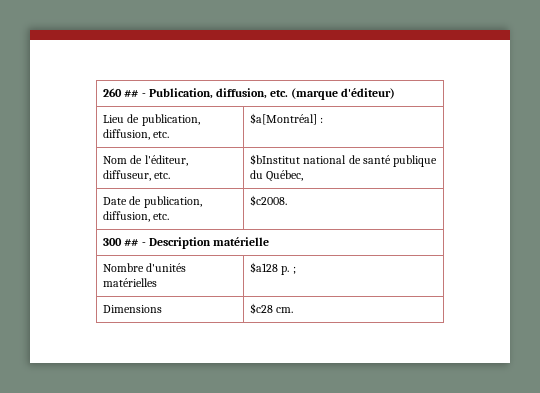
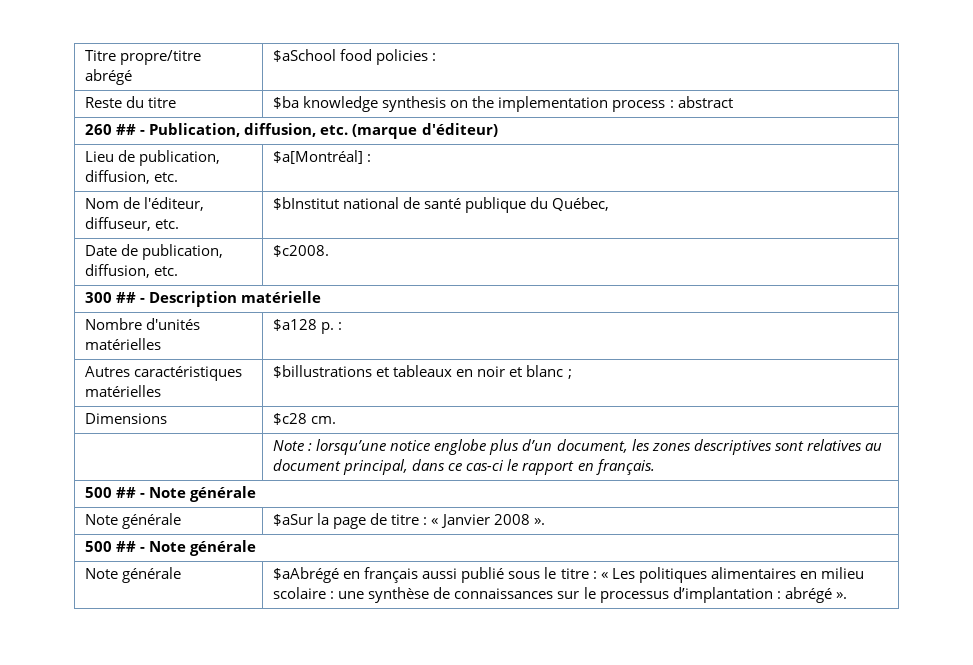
+ Titre propre/titre abrégé | $aSchool food policies :
+ Reste du titre | $ba knowledge synthesis on the implementation process : abstract
- Nombre d'unités matérielles | $a128 p. ;
+ Nombre d'unités matérielles | $a128 p. :
+ Autres caractéristiques matérielles | $billustrations et tableaux en noir et blanc ;
  Dimensions | $c28 cm.
+ | Note : lorsqu’une notice englobe plus d’un document, les zones descriptives sont relatives au document principal, dans ce cas-ci le rapport en français.
+ 500 ## - Note générale
+ Note générale | $aSur la page de titre : « Janvier 2008 ».
+ 500 ## - Note générale
+ Note générale | $aAbrégé en français aussi publié sous le titre : « Les politiques alimentaires en milieu scolaire : une synthèse de connaissances sur le processus d’implantation : abrégé ».

